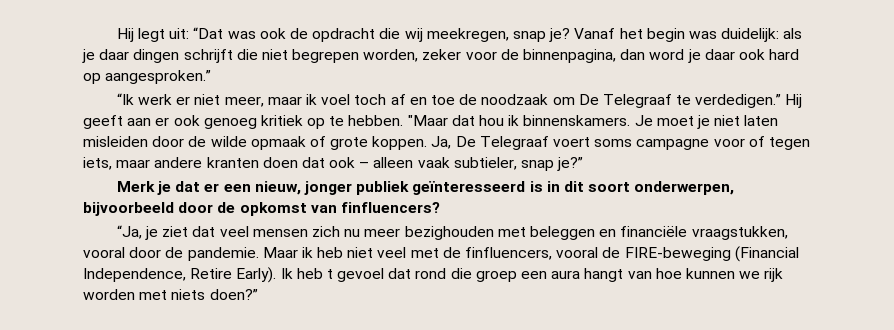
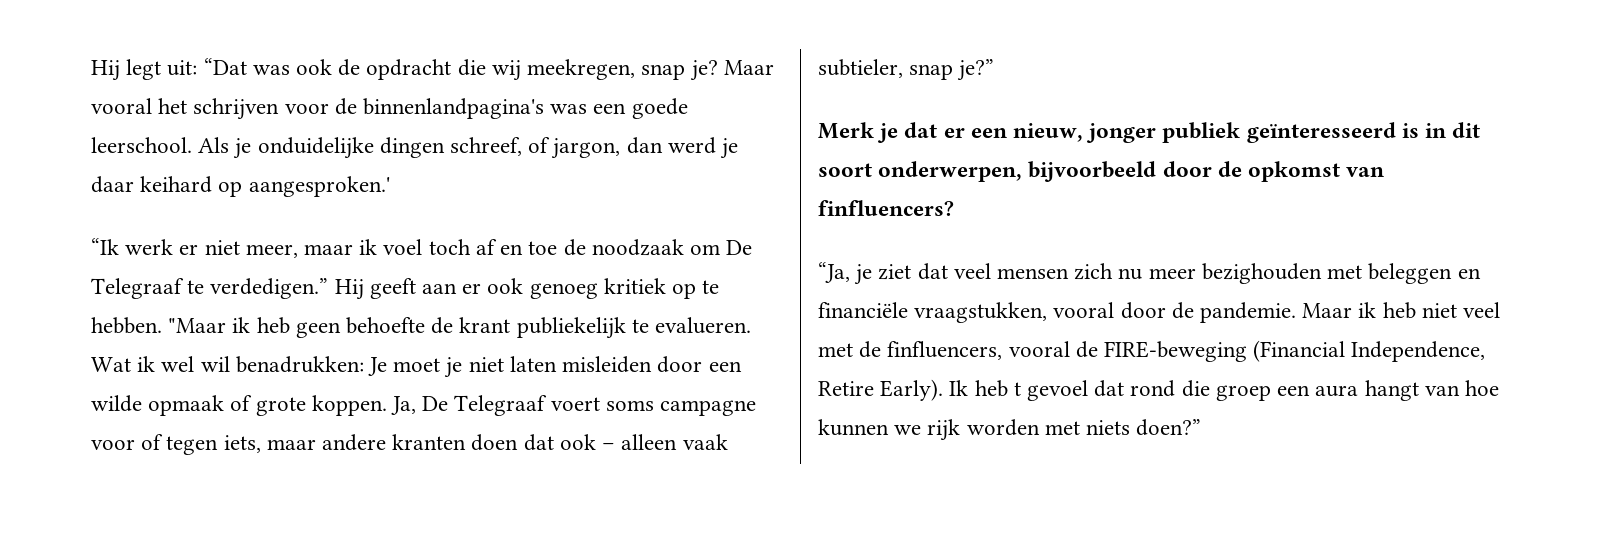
- Vanaf het begin was duidelijk: als je daar dingen schrijft die niet begrepen worden, zeker voor de binnenpagina, dan word je daar ook hard op aangesproken.”
+ Maar vooral het schrijven voor de binnenlandpagina's was een goede leerschool. Als je onduidelijke dingen schreef, of jargon, dan werd je daar keihard op aangesproken.'
- "Maar dat hou ik binnenskamers. Je moet je niet laten misleiden door de wilde opmaak of grote koppen.
+ "Maar ik heb geen behoefte de krant publiekelijk te evalueren. Wat ik wel wil benadrukken: Je moet je niet laten misleiden door een wilde opmaak of grote koppen.

